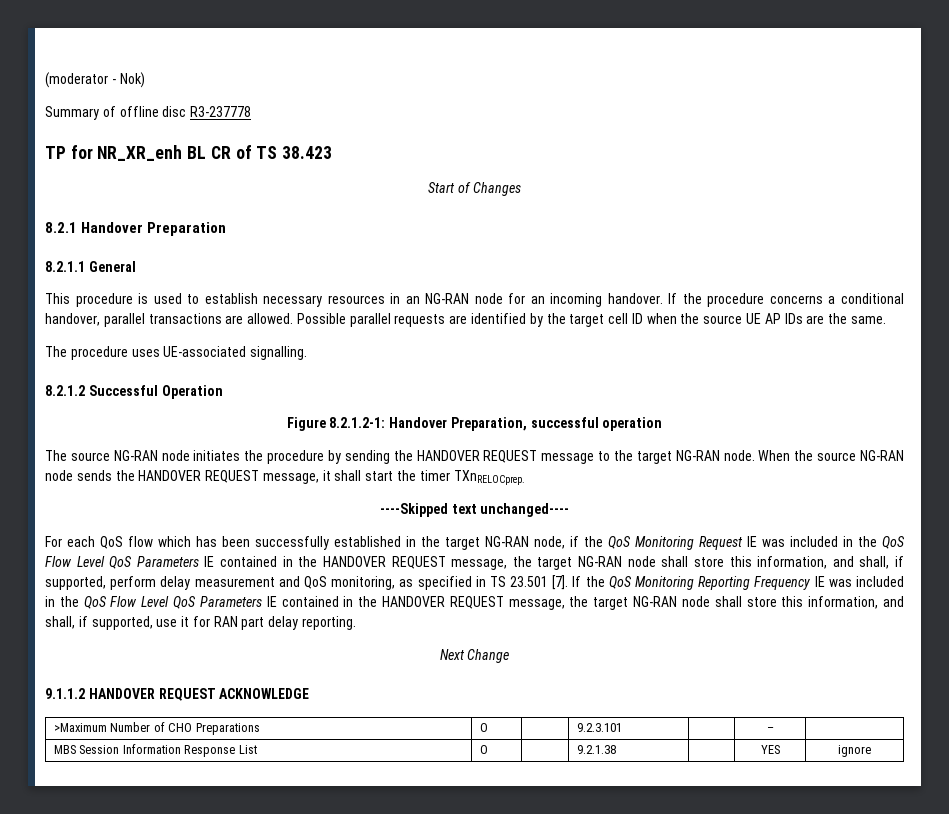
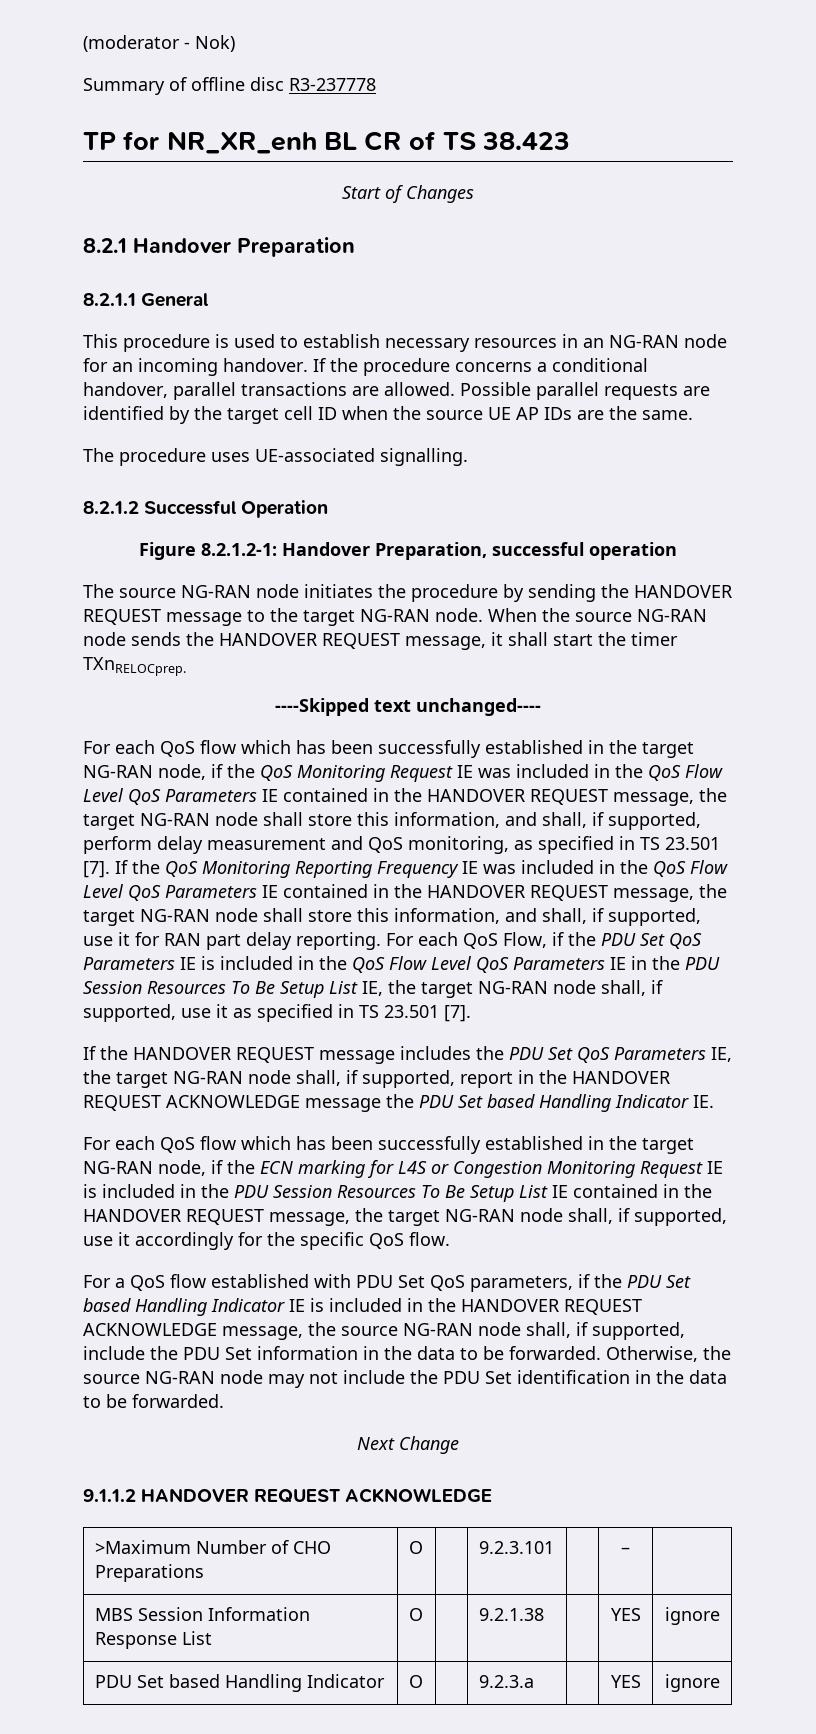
+ For each QoS Flow, if the PDU Set QoS Parameters IE is included in the QoS Flow Level QoS Parameters IE in the PDU Session Resources To Be Setup List IE, the target NG-RAN node shall, if supported, use it as specified in TS 23.501 [7].
+ If the HANDOVER REQUEST message includes the PDU Set QoS Parameters IE, the target NG-RAN node shall, if supported, report in the HANDOVER REQUEST ACKNOWLEDGE message the PDU Set based Handling Indicator IE.
+ For each QoS flow which has been successfully established in the target NG-RAN node, if the ECN marking for L4S or Congestion Monitoring Request IE is included in the PDU Session Resources To Be Setup List IE contained in the HANDOVER REQUEST message, the target NG-RAN node shall, if supported, use it accordingly for the specific QoS flow.
+ For a QoS flow established with PDU Set QoS parameters, if the PDU Set based Handling Indicator IE is included in the HANDOVER REQUEST ACKNOWLEDGE message, the source NG-RAN node shall, if supported, include the PDU Set information in the data to be forwarded. Otherwise, the source NG-RAN node may not include the PDU Set identification in the data to be forwarded.
+ PDU Set based Handling Indicator | O | | 9.2.3.a | | YES | ignore

